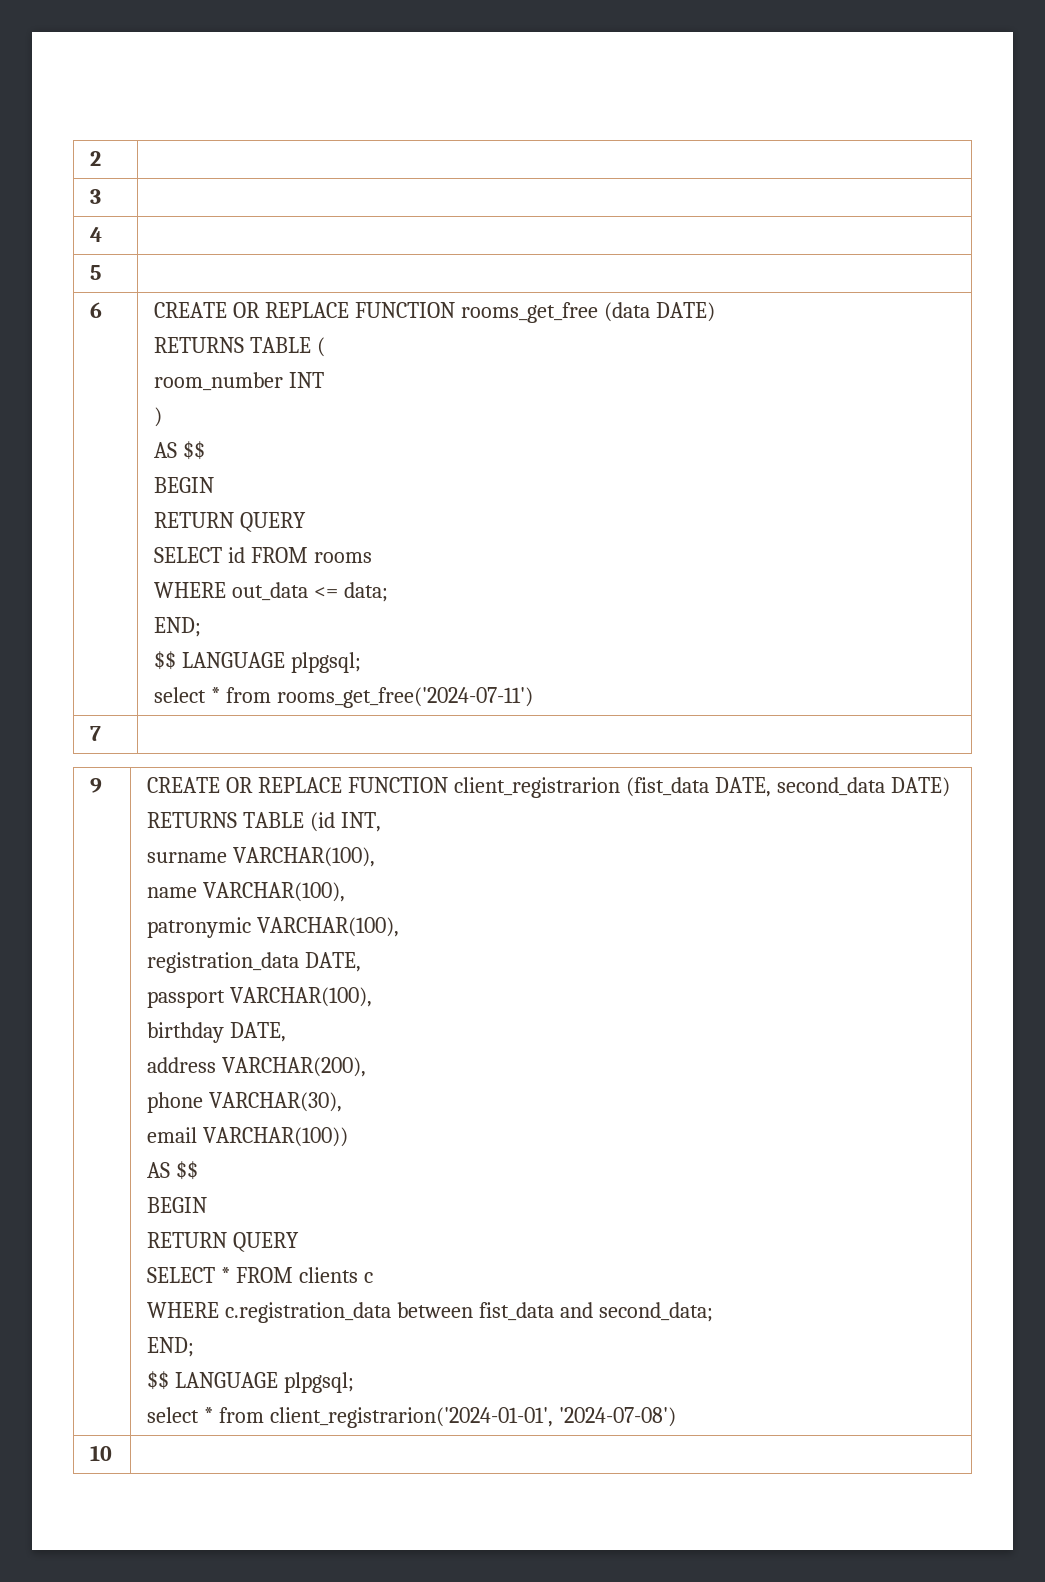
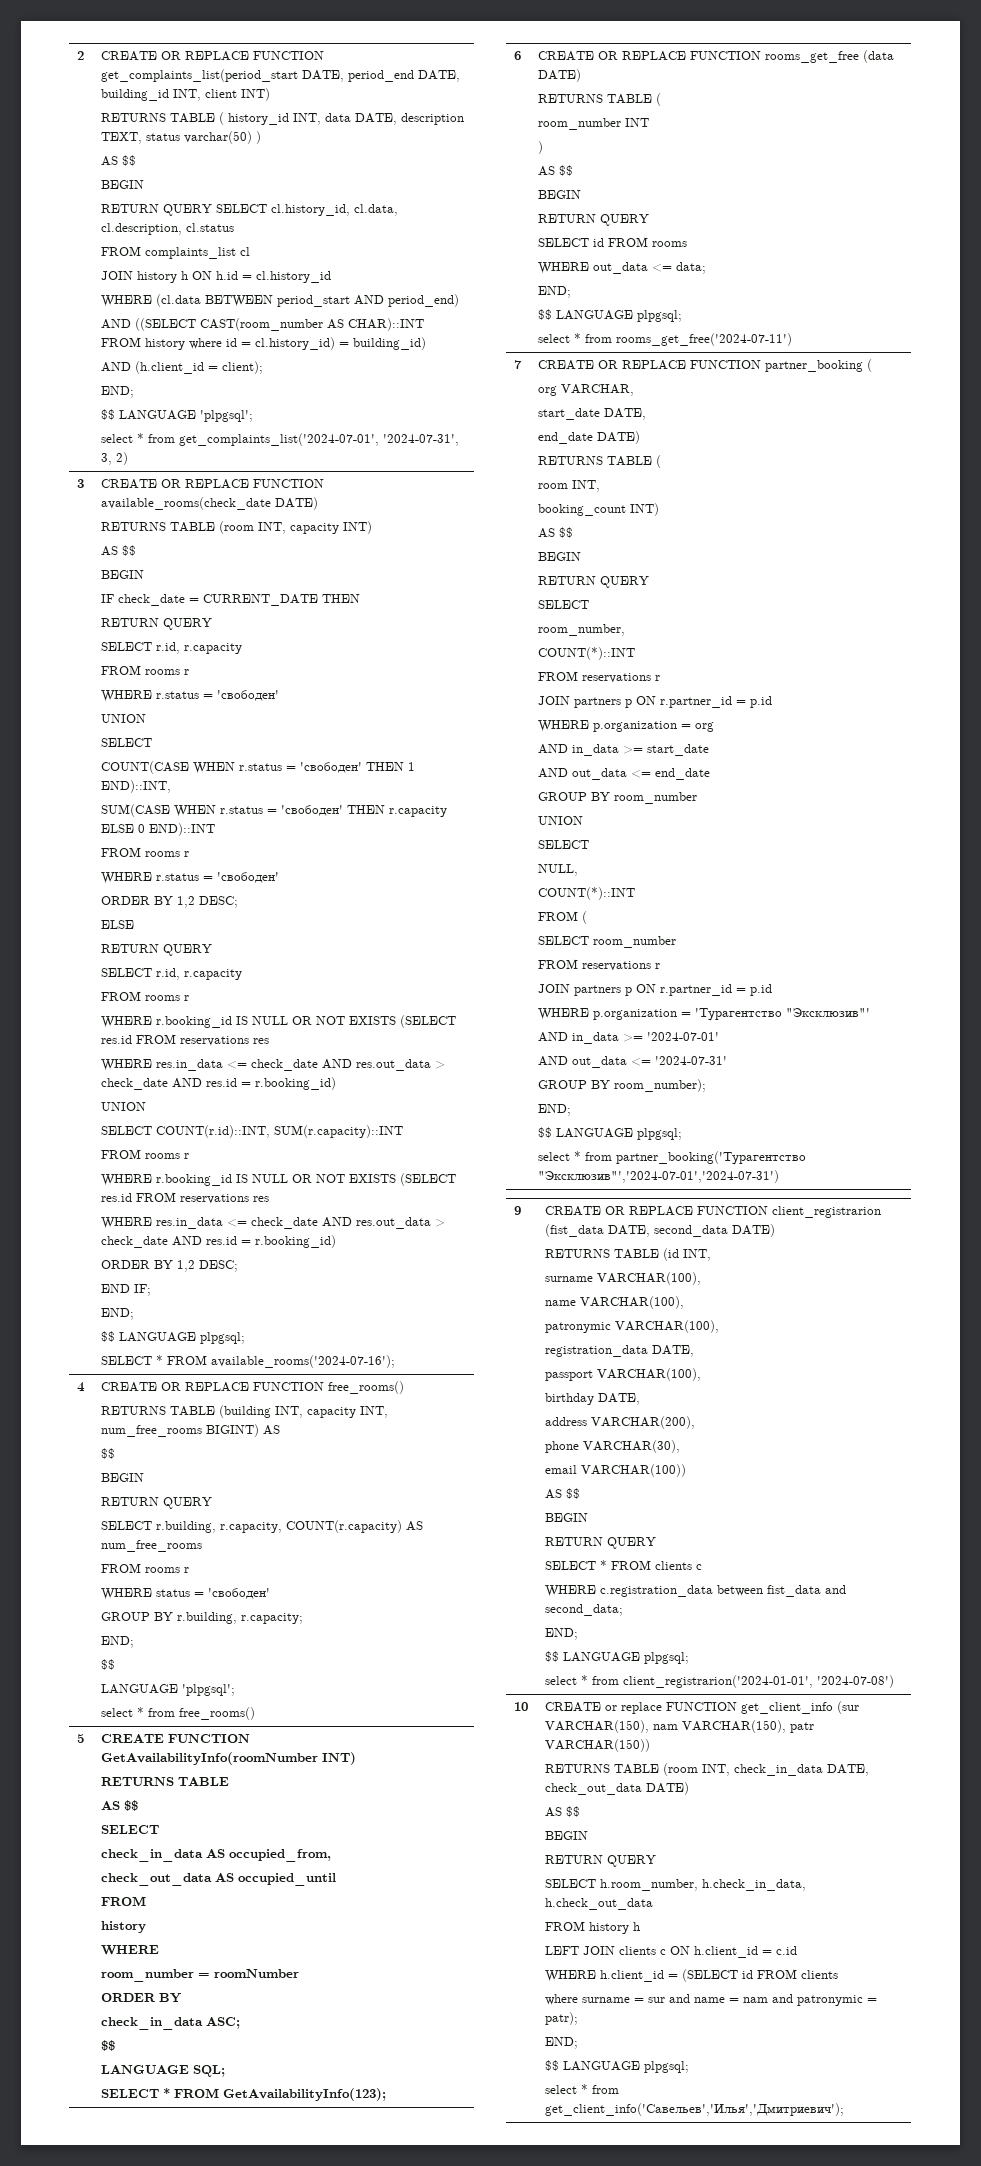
- 3 |
- 4 |
- 5 |
+ CREATE OR REPLACE FUNCTION get_complaints_list(period_start DATE, period_end DATE, building_id INT, client INT)
+ RETURNS TABLE ( history_id INT, data DATE, description TEXT, status varchar(50) )
+ AS $$
+ BEGIN
+ RETURN QUERY SELECT cl.history_id, cl.data, cl.description, cl.status
+ FROM complaints_list cl
+ JOIN history h ON h.id = cl.history_id
+ WHERE (cl.data BETWEEN period_start AND period_end)
+ AND ((SELECT CAST(room_number AS CHAR)::INT FROM history where id = cl.history_id) = building_id)
+ AND (h.client_id = client);
+ END;
+ $$ LANGUAGE 'plpgsql';
+ select * from get_complaints_list('2024-07-01', '2024-07-31', 3, 2)
+ 3 | CREATE OR REPLACE FUNCTION available_rooms(check_date DATE)
+ RETURNS TABLE (room INT, capacity INT)
+ AS $$
+ BEGIN
+ IF check_date = CURRENT_DATE THEN
+ RETURN QUERY
+ SELECT r.id, r.capacity
+ FROM rooms r
+ WHERE r.status = 'свободен'
+ UNION
+ SELECT
+ COUNT(CASE WHEN r.status = 'свободен' THEN 1 END)::INT,
+ SUM(CASE WHEN r.status = 'свободен' THEN r.capacity ELSE 0 END)::INT
+ FROM rooms r
+ WHERE r.status = 'свободен'
+ ORDER BY 1,2 DESC;
+ ELSE
+ RETURN QUERY
+ SELECT r.id, r.capacity
+ FROM rooms r
+ WHERE r.booking_id IS NULL OR NOT EXISTS (SELECT res.id FROM reservations res
+ WHERE res.in_data <= check_date AND res.out_data > check_date AND res.id = r.booking_id)
+ UNION
+ SELECT COUNT(r.id)::INT, SUM(r.capacity)::INT
+ FROM rooms r
+ WHERE r.booking_id IS NULL OR NOT EXISTS (SELECT res.id FROM reservations res
+ WHERE res.in_data <= check_date AND res.out_data > check_date AND res.id = r.booking_id)
+ ORDER BY 1,2 DESC;
+ END IF;
+ END;
+ $$ LANGUAGE plpgsql;
+ SELECT * FROM available_rooms('2024-07-16');
+ 4 | CREATE OR REPLACE FUNCTION free_rooms()
+ RETURNS TABLE (building INT, capacity INT, num_free_rooms BIGINT) AS
+ $$
+ BEGIN
+ RETURN QUERY
+ SELECT r.building, r.capacity, COUNT(r.capacity) AS num_free_rooms
+ FROM rooms r
+ WHERE status = 'свободен'
+ GROUP BY r.building, r.capacity;
+ END;
+ $$
+ LANGUAGE 'plpgsql';
+ select * from free_rooms()
+ 5 | CREATE FUNCTION GetAvailabilityInfo(roomNumber INT)
+ RETURNS TABLE
+ AS $$
+ SELECT
+ check_in_data AS occupied_from,
+ check_out_data AS occupied_until
+ FROM
+ history
+ WHERE
+ room_number = roomNumber
+ ORDER BY
+ check_in_data ASC;
+ $$
+ LANGUAGE SQL;
+ SELECT * FROM GetAvailabilityInfo(123);
+ CREATE OR REPLACE FUNCTION partner_booking (
+ org VARCHAR,
+ start_date DATE,
+ end_date DATE)
+ RETURNS TABLE (
+ room INT,
+ booking_count INT)
+ AS $$
+ BEGIN
+ RETURN QUERY
+ SELECT
+ room_number,
+ COUNT(*)::INT
+ FROM reservations r
+ JOIN partners p ON r.partner_id = p.id
+ WHERE p.organization = org
+ AND in_data >= start_date
+ AND out_data <= end_date
+ GROUP BY room_number
+ UNION
+ SELECT
+ NULL,
+ COUNT(*)::INT
+ FROM (
+ SELECT room_number
+ FROM reservations r
+ JOIN partners p ON r.partner_id = p.id
+ WHERE p.organization = 'Турагентство "Эксклюзив"'
+ AND in_data >= '2024-07-01'
+ AND out_data <= '2024-07-31'
+ GROUP BY room_number);
+ END;
+ $$ LANGUAGE plpgsql;
+ select * from partner_booking('Турагентство "Эксклюзив"','2024-07-01','2024-07-31')
+ CREATE or replace FUNCTION get_client_info (sur VARCHAR(150), nam VARCHAR(150), patr VARCHAR(150))
+ RETURNS TABLE (room INT, check_in_data DATE, check_out_data DATE)
+ AS $$
+ BEGIN
+ RETURN QUERY
+ SELECT h.room_number, h.check_in_data, h.check_out_data
+ FROM history h
+ LEFT JOIN clients c ON h.client_id = c.id
+ WHERE h.client_id = (SELECT id FROM clients
+ where surname = sur and name = nam and patronymic = patr);
+ END;
+ $$ LANGUAGE plpgsql;
+ select * from get_client_info('Савельев','Илья','Дмитриевич');

